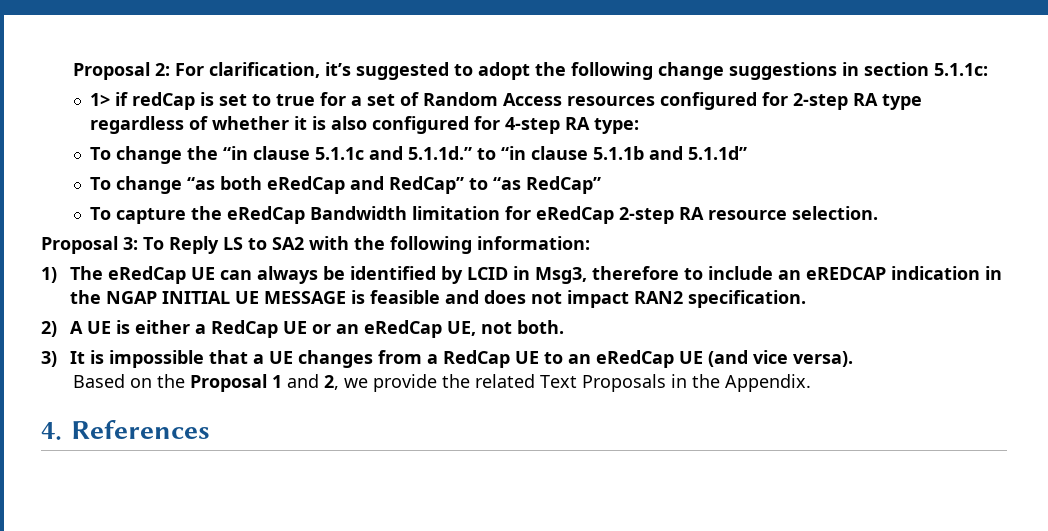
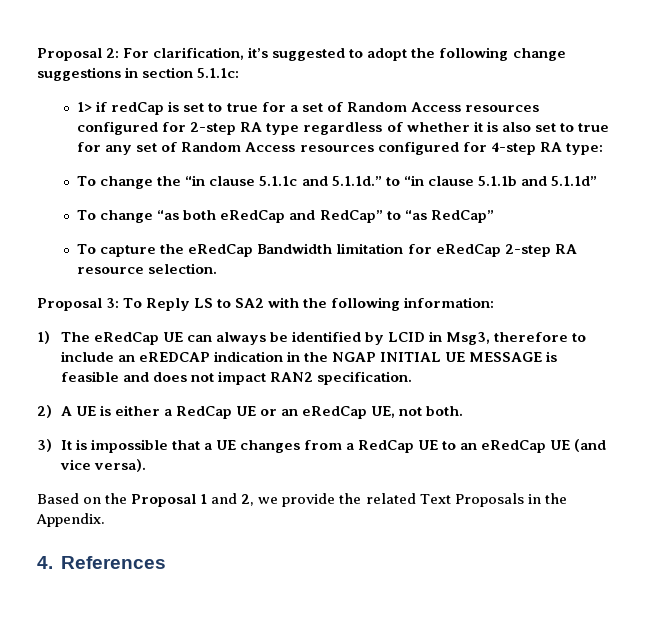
- 1> if redCap is set to true for a set of Random Access resources configured for 2-step RA type regardless of whether it is also configured for 4-step RA type:
+ 1> if redCap is set to true for a set of Random Access resources configured for 2-step RA type regardless of whether it is also set to true for any set of Random Access resources configured for 4-step RA type:

